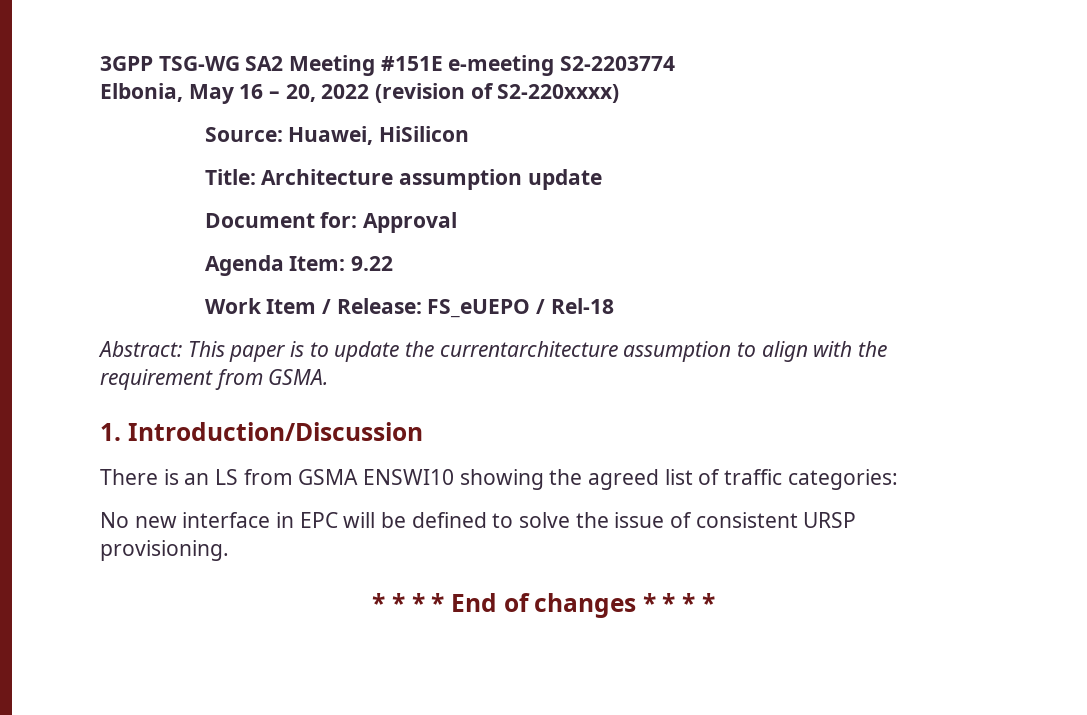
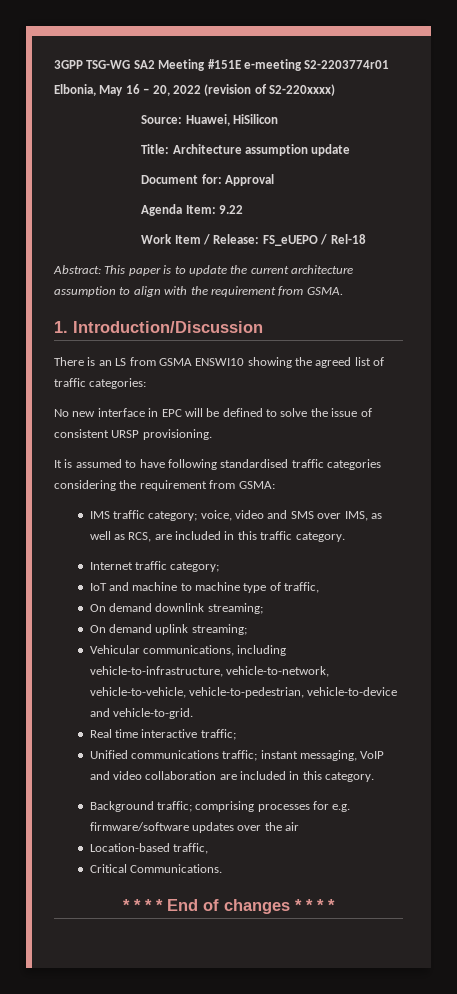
- 3GPP TSG-WG SA2 Meeting #151E e-meeting S2-2203774
+ 3GPP TSG-WG SA2 Meeting #151E e-meeting S2-2203774r01
- Abstract: This paper is to update the currentarchitecture assumption to align with the requirement from GSMA.
+ Abstract: This paper is to update the current architecture assumption to align with the requirement from GSMA.
+ It is assumed to have following standardised traffic categories considering the requirement from GSMA:
+ IMS traffic category; voice, video and SMS over IMS, as well as RCS, are included in this traffic category.
+ Internet traffic category;
+ IoT and machine to machine type of traffic,
+ On demand downlink streaming;
+ On demand uplink streaming;
+ Vehicular communications, including vehicle-to-infrastructure, vehicle-to-network, vehicle-to-vehicle, vehicle-to-pedestrian, vehicle-to-device and vehicle-to-grid.
+ Real time interactive traffic;
+ Unified communications traffic; instant messaging, VoIP and video collaboration are included in this category.
+ Background traffic; comprising processes for e.g. firmware/software updates over the air
+ Location-based traffic,
+ Critical Communications.

